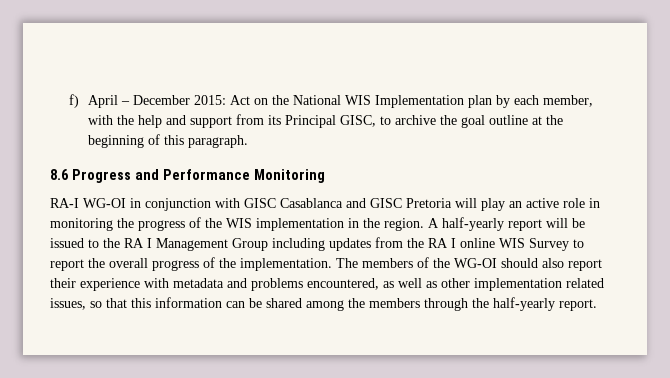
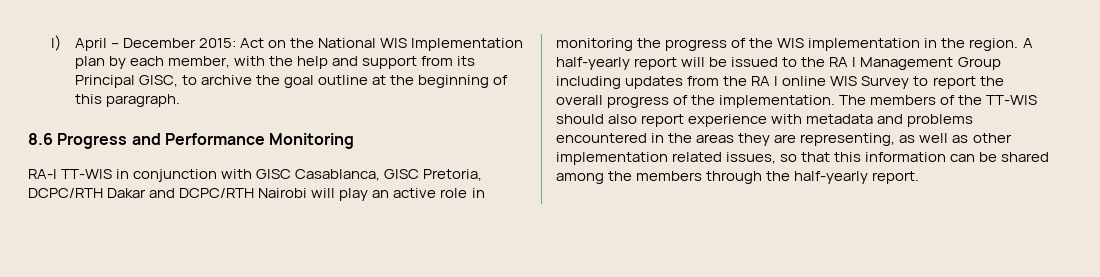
- f) April – December 2015: Act on the National WIS Implementation plan by each member, with the help and support from its Principal GISC, to archive the goal outline at the beginning of this paragraph.
+ l) April – December 2015: Act on the National WIS Implementation plan by each member, with the help and support from its Principal GISC, to archive the goal outline at the beginning of this paragraph.
- RA-I WG-OI in conjunction with GISC Casablanca and GISC Pretoria will play an active role in monitoring the progress of the WIS implementation in the region.
+ RA-I TT-WIS in conjunction with GISC Casablanca, GISC Pretoria, DCPC/RTH Dakar and DCPC/RTH Nairobi will play an active role in monitoring the progress of the WIS implementation in the region.
- The members of the WG-OI should also report their experience with metadata and problems encountered, as well as other implementation related issues, so that this information can be shared among the members through the half-yearly report.
+ The members of the TT-WIS should also report experience with metadata and problems encountered in the areas they are representing, as well as other implementation related issues, so that this information can be shared among the members through the half-yearly report.

